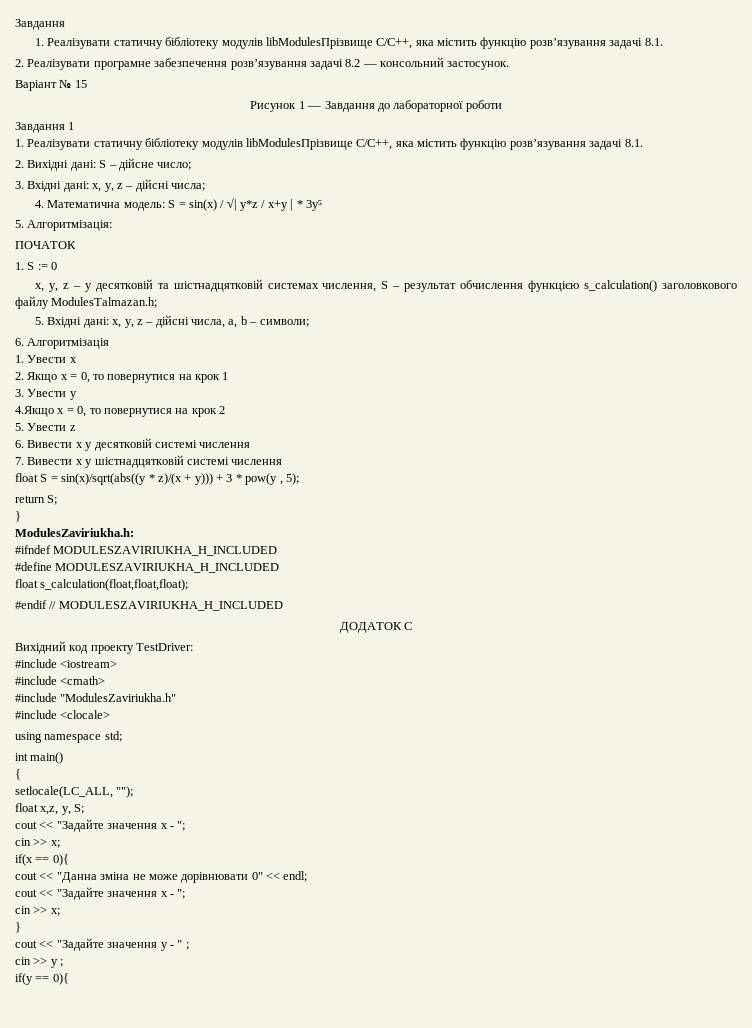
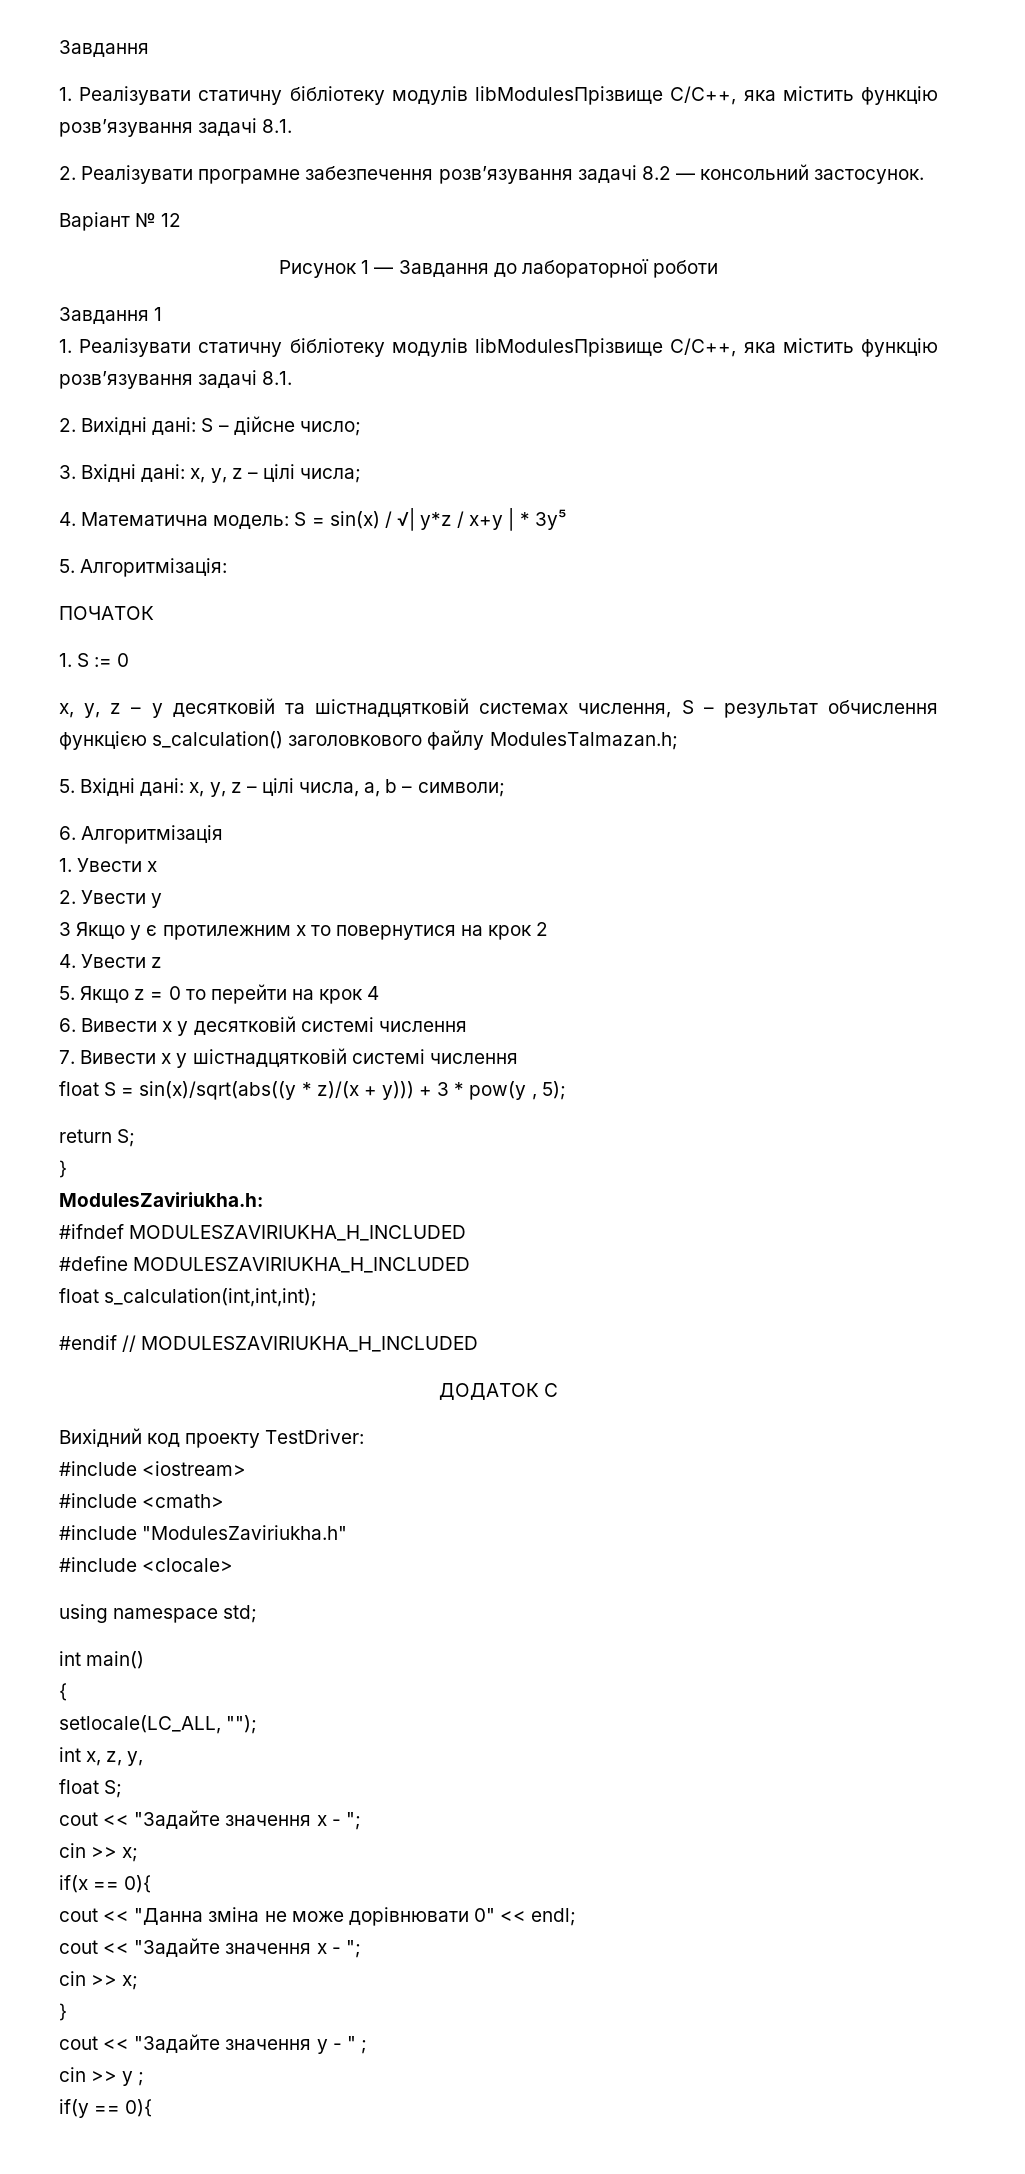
- Варіант № 15
+ Варіант № 12
- 3. Вхідні дані: x, y, z – дійсні числа;
+ 3. Вхідні дані: x, y, z – цілі числа;
- 5. Вхідні дані: x, y, z – дійсні числа, a, b – символи;
+ 5. Вхідні дані: x, y, z – цілі числа, a, b – символи;
- 2. Якщо x = 0, то повернутися на крок 1
- 3. Увести y
- 4.Якщо x = 0, то повернутися на крок 2
+ 2. Увести y
+ 3 Якщо у є протилежним х то повернутися на крок 2
- 5. Увести z
+ 4. Увести z
+ 5. Якщо z = 0 то перейти на крок 4
- float s_calculation(float,float,float);
+ float s_calculation(int,int,int);
- float x,z, y, S;
+ int x, z, y,
+ float S;

